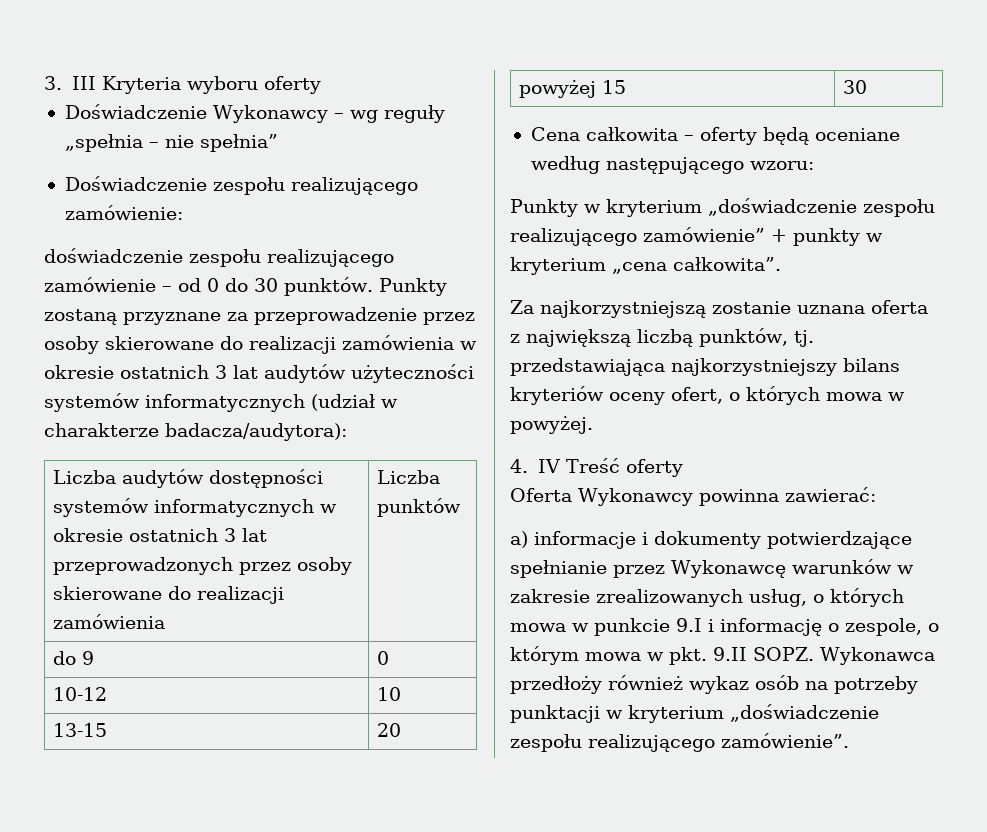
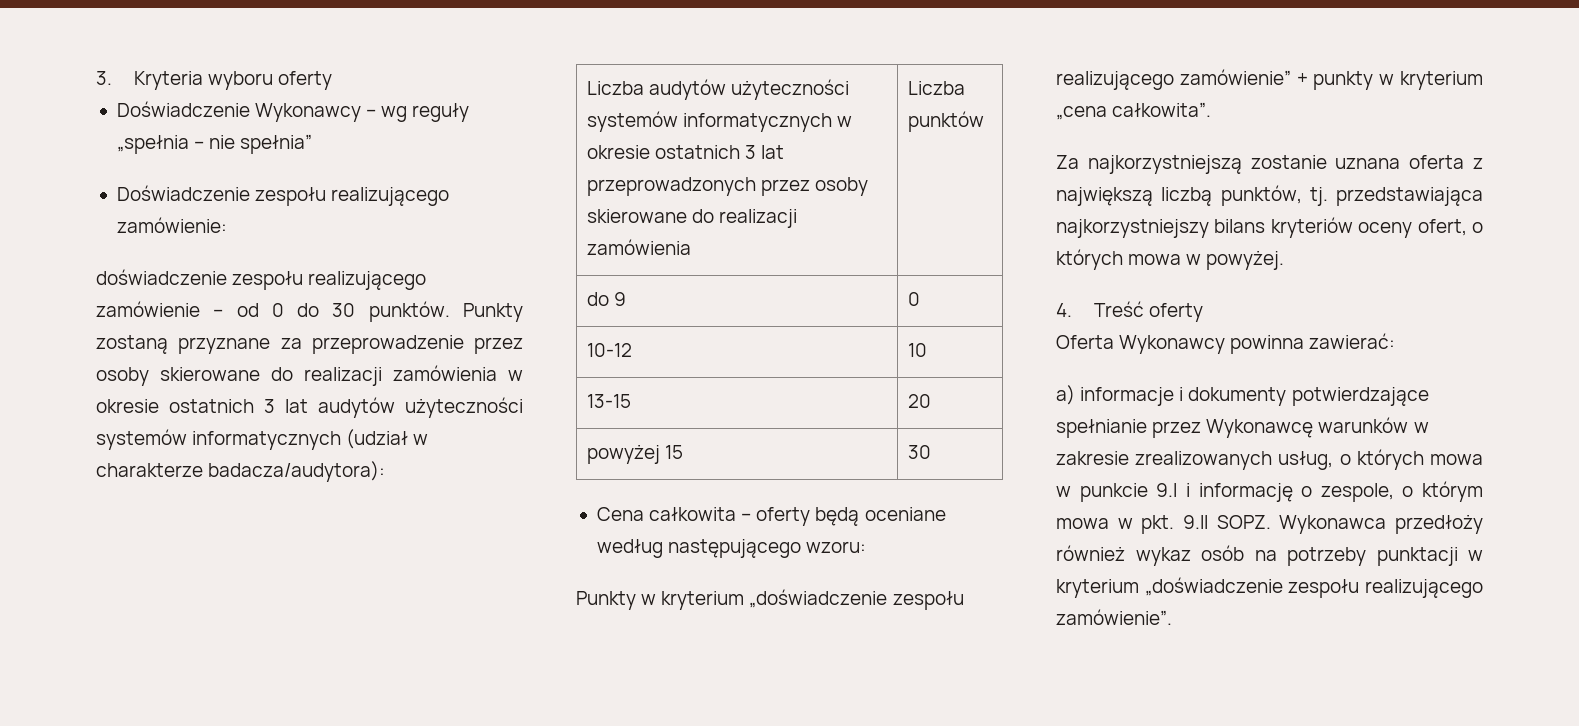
- 3. III Kryteria wyboru oferty
+ 3. Kryteria wyboru oferty
- Liczba audytów dostępności systemów informatycznych w okresie ostatnich 3 lat przeprowadzonych przez osoby skierowane do realizacji zamówienia | Liczba punktów
+ Liczba audytów użyteczności systemów informatycznych w okresie ostatnich 3 lat przeprowadzonych przez osoby skierowane do realizacji zamówienia | Liczba punktów
- 4. IV Treść oferty
+ 4. Treść oferty

